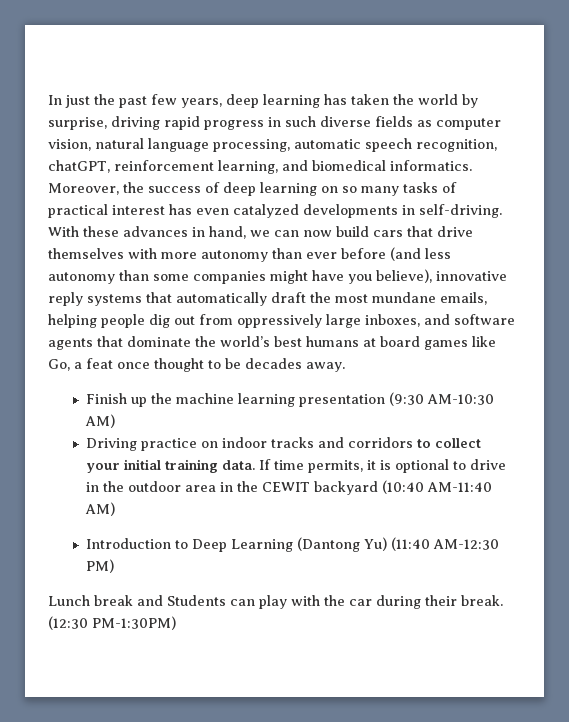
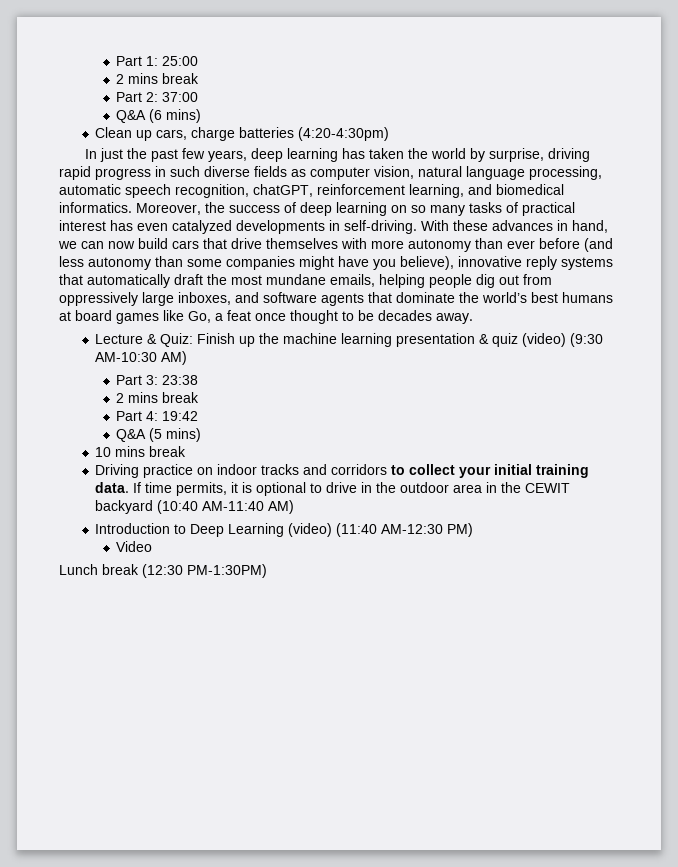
+ Part 1: 25:00
+ 2 mins break
+ Part 2: 37:00
+ Q&A (6 mins)
+ Clean up cars, charge batteries (4:20-4:30pm)
- Finish up the machine learning presentation (9:30 AM-10:30 AM)
+ Lecture & Quiz: Finish up the machine learning presentation & quiz (video) (9:30 AM-10:30 AM)
+ Part 3: 23:38
+ 2 mins break
+ Part 4: 19:42
+ Q&A (5 mins)
+ 10 mins break
- Introduction to Deep Learning (Dantong Yu) (11:40 AM-12:30 PM)
+ Introduction to Deep Learning (video) (11:40 AM-12:30 PM)
+ Video
- Lunch break and Students can play with the car during their break. (12:30 PM-1:30PM)
+ Lunch break (12:30 PM-1:30PM)

